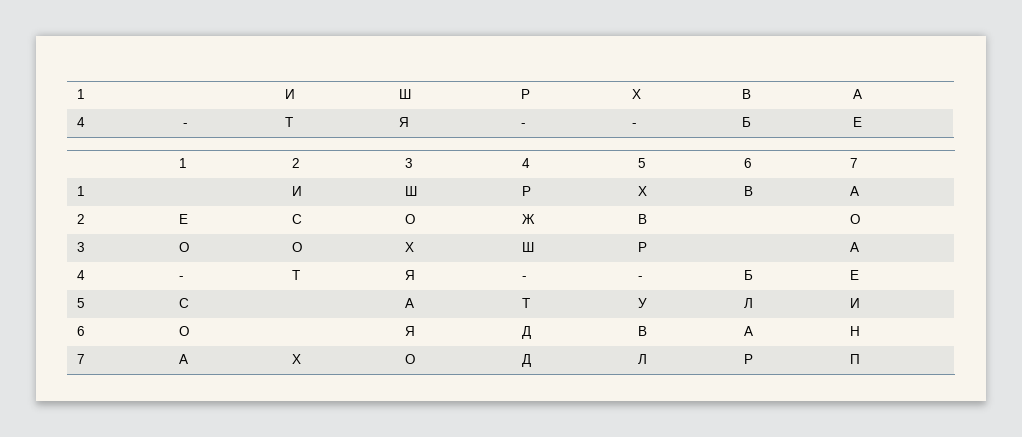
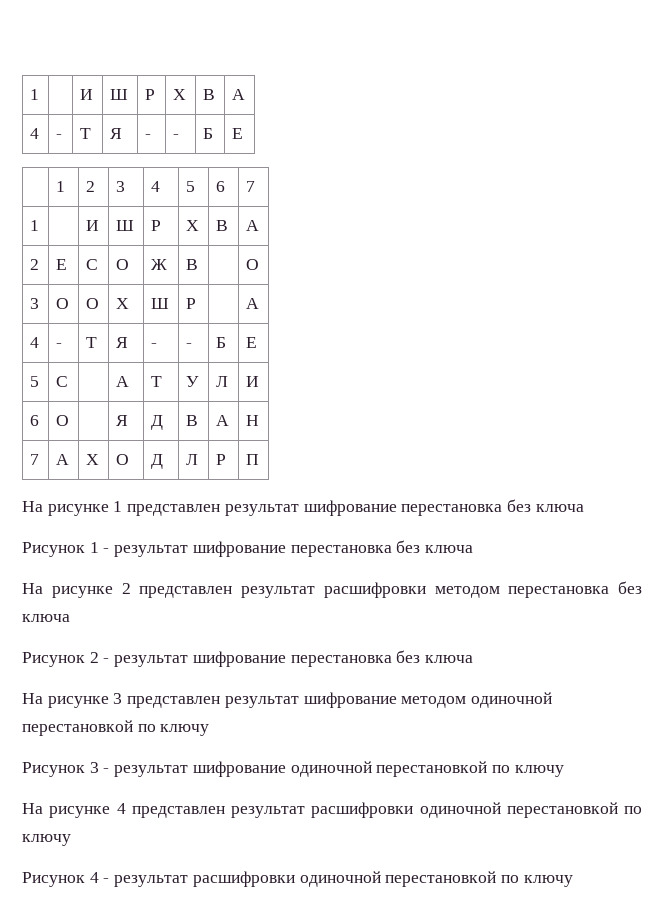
+ На рисунке 1 представлен результат шифрование перестановка без ключа
+ Рисунок 1 - результат шифрование перестановка без ключа
+ На рисунке 2 представлен результат расшифровки методом перестановка без ключа
+ Рисунок 2 - результат шифрование перестановка без ключа
+ На рисунке 3 представлен результат шифрование методом одиночной перестановкой по ключу
+ Рисунок 3 - результат шифрование одиночной перестановкой по ключу
+ На рисунке 4 представлен результат расшифровки одиночной перестановкой по ключу
+ Рисунок 4 - результат расшифровки одиночной перестановкой по ключу

